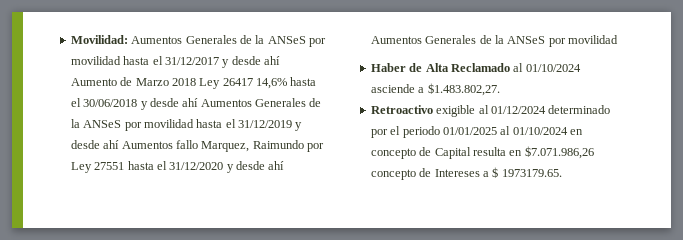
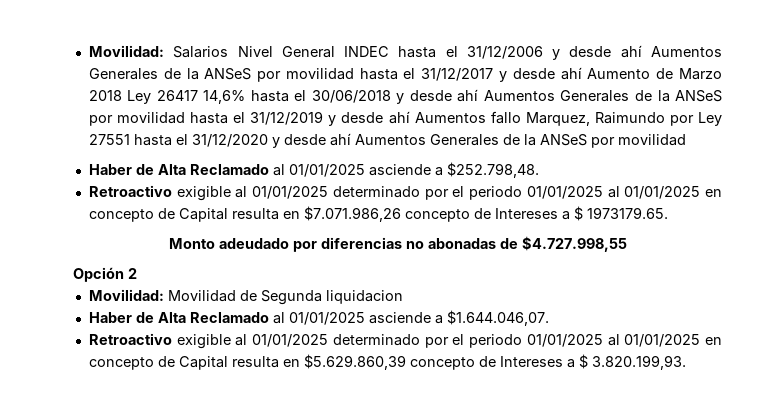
- Movilidad: Aumentos Generales de la ANSeS por movilidad hasta el 31/12/2017 y desde ahí Aumento de Marzo 2018 Ley 26417 14,6% hasta el 30/06/2018 y desde ahí Aumentos Generales de la ANSeS por movilidad hasta el 31/12/2019 y desde ahí Aumentos fallo Marquez, Raimundo por Ley 27551 hasta el 31/12/2020 y desde ahí Aumentos Generales de la ANSeS por movilidad
+ Movilidad: Salarios Nivel General INDEC hasta el 31/12/2006 y desde ahí Aumentos Generales de la ANSeS por movilidad hasta el 31/12/2017 y desde ahí Aumento de Marzo 2018 Ley 26417 14,6% hasta el 30/06/2018 y desde ahí Aumentos Generales de la ANSeS por movilidad hasta el 31/12/2019 y desde ahí Aumentos fallo Marquez, Raimundo por Ley 27551 hasta el 31/12/2020 y desde ahí Aumentos Generales de la ANSeS por movilidad
- Haber de Alta Reclamado al 01/10/2024 asciende a $1.483.802,27.
- Retroactivo exigible al 01/12/2024 determinado por el periodo 01/01/2025 al 01/10/2024 en concepto de Capital resulta en $7.071.986,26 concepto de Intereses a $ 1973179.65.
+ Haber de Alta Reclamado al 01/01/2025 asciende a $252.798,48.
+ Retroactivo exigible al 01/01/2025 determinado por el periodo 01/01/2025 al 01/01/2025 en concepto de Capital resulta en $7.071.986,26 concepto de Intereses a $ 1973179.65.
+ Monto adeudado por diferencias no abonadas de $4.727.998,55
+ Opción 2
+ Movilidad: Movilidad de Segunda liquidacion
+ Haber de Alta Reclamado al 01/01/2025 asciende a $1.644.046,07.
+ Retroactivo exigible al 01/01/2025 determinado por el periodo 01/01/2025 al 01/01/2025 en concepto de Capital resulta en $5.629.860,39 concepto de Intereses a $ 3.820.199,93.

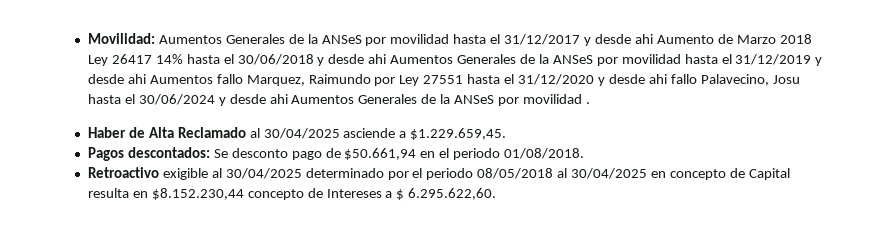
- Movilidad: Salarios Nivel General INDEC hasta el 31/12/2006 y desde ahí Aumentos Generales de la ANSeS por movilidad hasta el 31/12/2017 y desde ahí Aumento de Marzo 2018 Ley 26417 14,6% hasta el 30/06/2018 y desde ahí Aumentos Generales de la ANSeS por movilidad hasta el 31/12/2019 y desde ahí Aumentos fallo Marquez, Raimundo por Ley 27551 hasta el 31/12/2020 y desde ahí Aumentos Generales de la ANSeS por movilidad
- Haber de Alta Reclamado al 01/01/2025 asciende a $252.798,48.
- Retroactivo exigible al 01/01/2025 determinado por el periodo 01/01/2025 al 01/01/2025 en concepto de Capital resulta en $7.071.986,26 concepto de Intereses a $ 1973179.65.
- Monto adeudado por diferencias no abonadas de $4.727.998,55
- Opción 2
- Movilidad: Movilidad de Segunda liquidacion
- Haber de Alta Reclamado al 01/01/2025 asciende a $1.644.046,07.
- Retroactivo exigible al 01/01/2025 determinado por el periodo 01/01/2025 al 01/01/2025 en concepto de Capital resulta en $5.629.860,39 concepto de Intereses a $ 3.820.199,93.
+ Movilidad: Aumentos Generales de la ANSeS por movilidad hasta el 31/12/2017 y desde ahi Aumento de Marzo 2018 Ley 26417 14% hasta el 30/06/2018 y desde ahi Aumentos Generales de la ANSeS por movilidad hasta el 31/12/2019 y desde ahi Aumentos fallo Marquez, Raimundo por Ley 27551 hasta el 31/12/2020 y desde ahi fallo Palavecino, Josu hasta el 30/06/2024 y desde ahi Aumentos Generales de la ANSeS por movilidad .
+ Haber de Alta Reclamado al 30/04/2025 asciende a $1.229.659,45.
+ Pagos descontados: Se desconto pago de $50.661,94 en el periodo 01/08/2018.
+ Retroactivo exigible al 30/04/2025 determinado por el periodo 08/05/2018 al 30/04/2025 en concepto de Capital resulta en $8.152.230,44 concepto de Intereses a $ 6.295.622,60.

